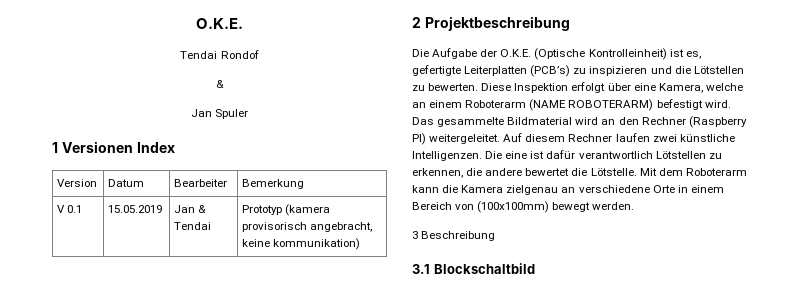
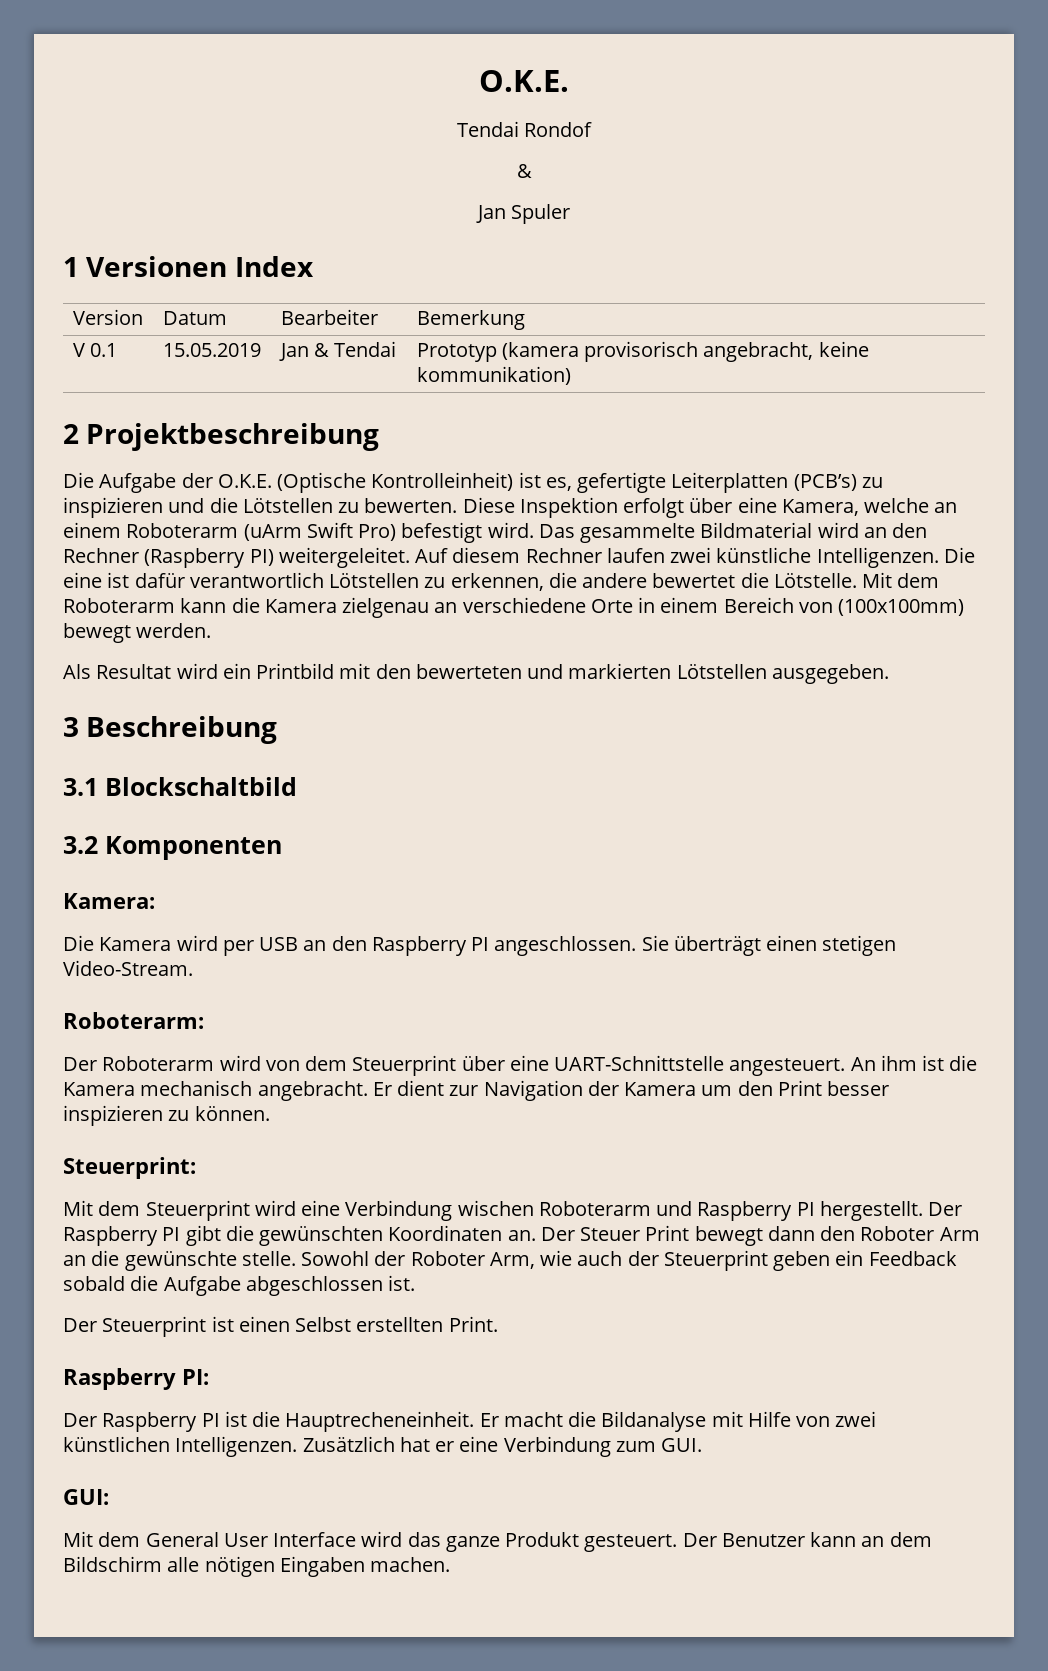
- Diese Inspektion erfolgt über eine Kamera, welche an einem Roboterarm (NAME ROBOTERARM) befestigt wird.
+ Diese Inspektion erfolgt über eine Kamera, welche an einem Roboterarm (uArm Swift Pro) befestigt wird.
+ Als Resultat wird ein Printbild mit den bewerteten und markierten Lötstellen ausgegeben.
  3 Beschreibung
  3.1 Blockschaltbild
+ 3.2 Komponenten
+ Kamera:
+ Die Kamera wird per USB an den Raspberry PI angeschlossen. Sie überträgt einen stetigen Video-Stream.
+ Roboterarm:
+ Der Roboterarm wird von dem Steuerprint über eine UART-Schnittstelle angesteuert. An ihm ist die Kamera mechanisch angebracht. Er dient zur Navigation der Kamera um den Print besser inspizieren zu können.
+ Steuerprint:
+ Mit dem Steuerprint wird eine Verbindung wischen Roboterarm und Raspberry PI hergestellt. Der Raspberry PI gibt die gewünschten Koordinaten an. Der Steuer Print bewegt dann den Roboter Arm an die gewünschte stelle. Sowohl der Roboter Arm, wie auch der Steuerprint geben ein Feedback sobald die Aufgabe abgeschlossen ist.
+ Der Steuerprint ist einen Selbst erstellten Print.
+ Raspberry PI:
+ Der Raspberry PI ist die Hauptrecheneinheit. Er macht die Bildanalyse mit Hilfe von zwei künstlichen Intelligenzen. Zusätzlich hat er eine Verbindung zum GUI.
+ GUI:
+ Mit dem General User Interface wird das ganze Produkt gesteuert. Der Benutzer kann an dem Bildschirm alle nötigen Eingaben machen.

